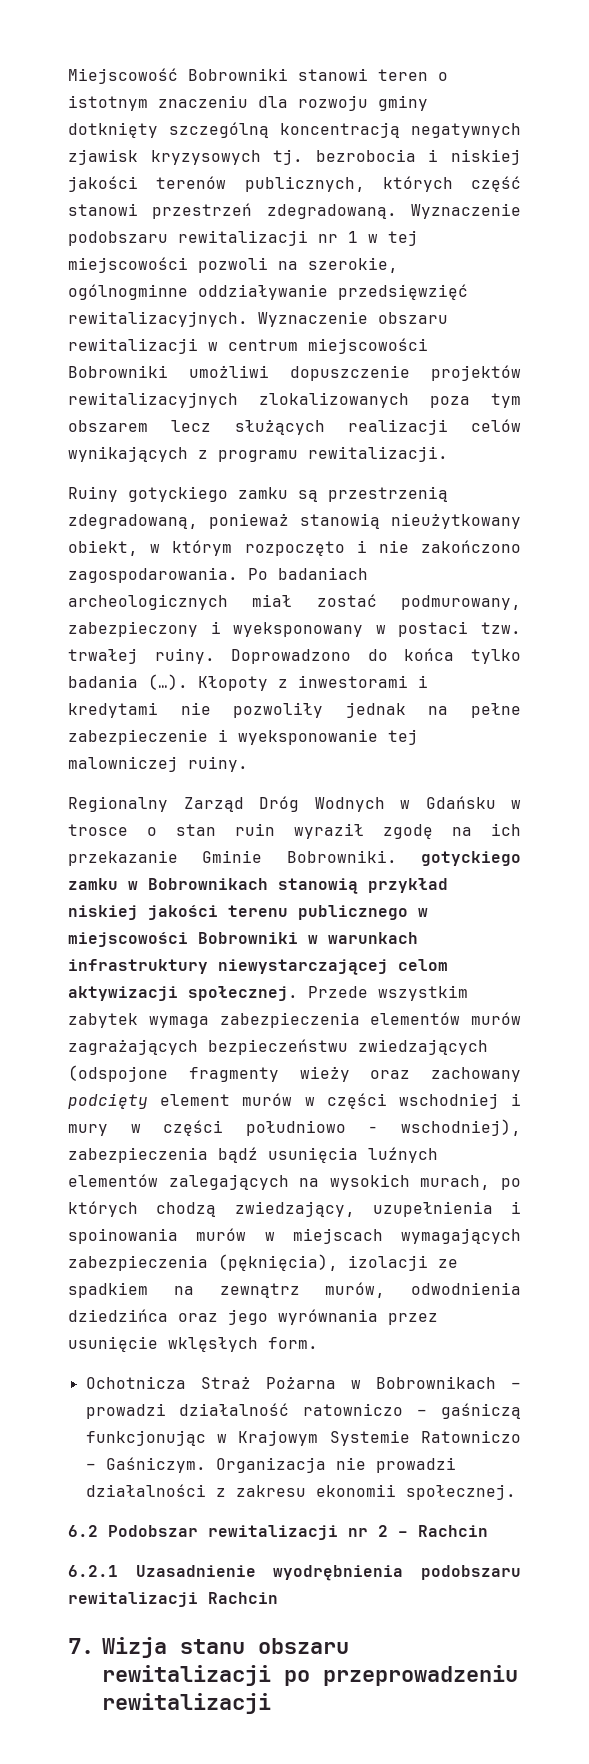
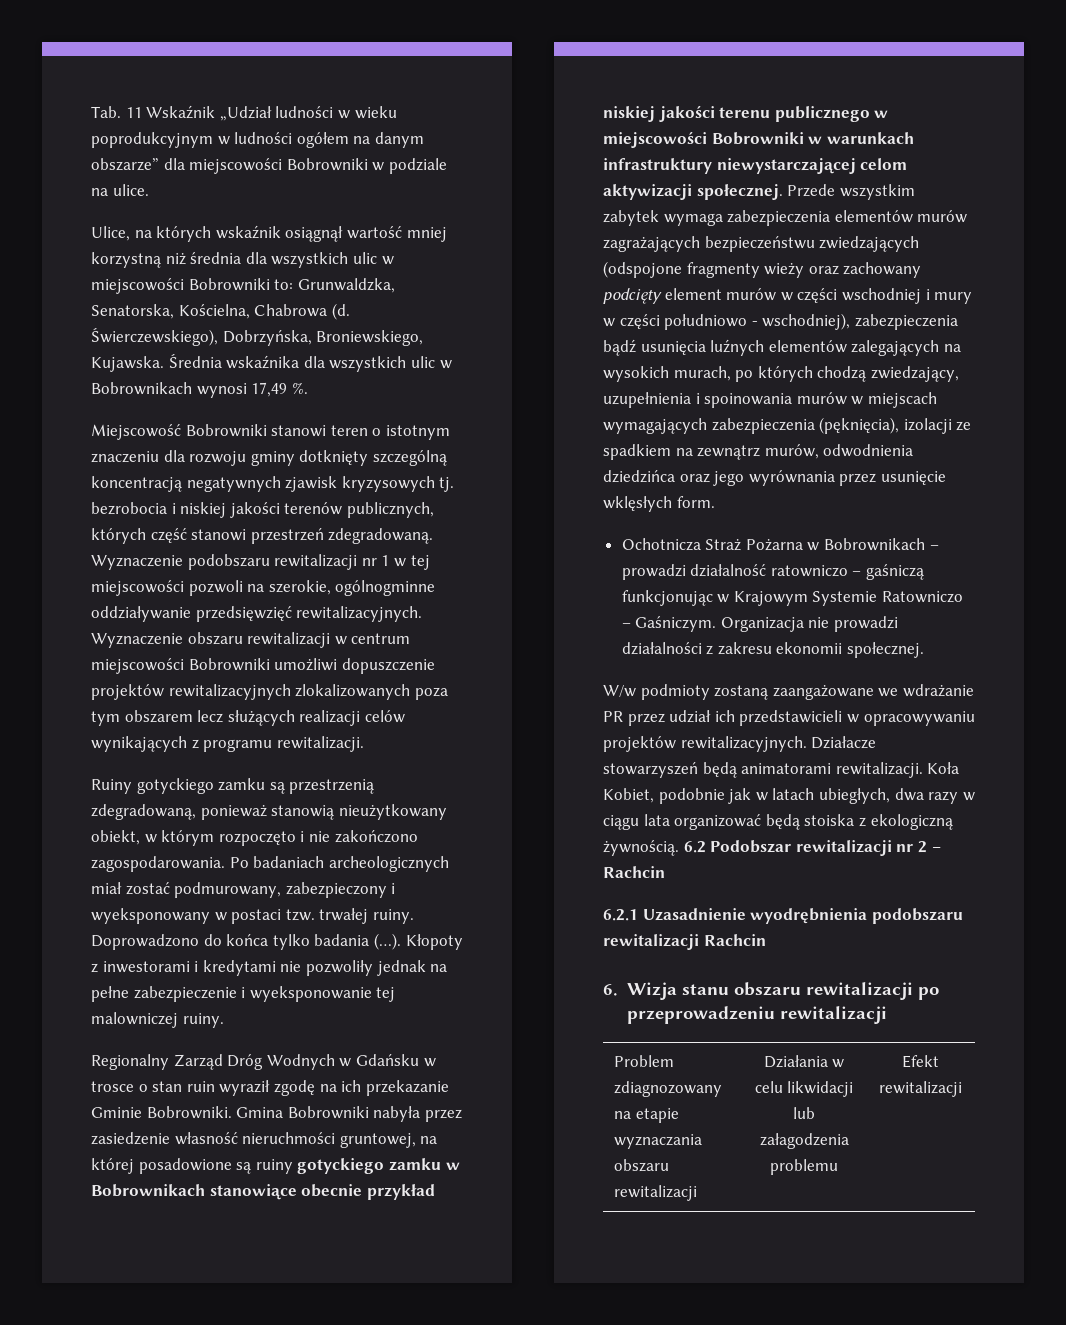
+ Tab. 11 Wskaźnik „Udział ludności w wieku poprodukcyjnym w ludności ogółem na danym obszarze” dla miejscowości Bobrowniki w podziale na ulice.
+ Ulice, na których wskaźnik osiągnął wartość mniej korzystną niż średnia dla wszystkich ulic w miejscowości Bobrowniki to: Grunwaldzka, Senatorska, Kościelna, Chabrowa (d. Świerczewskiego), Dobrzyńska, Broniewskiego, Kujawska. Średnia wskaźnika dla wszystkich ulic w Bobrownikach wynosi 17,49 %.
- Regionalny Zarząd Dróg Wodnych w Gdańsku w trosce o stan ruin wyraził zgodę na ich przekazanie Gminie Bobrowniki. gotyckiego zamku w Bobrownikach stanowią przykład niskiej jakości terenu publicznego w miejscowości Bobrowniki w warunkach infrastruktury niewystarczającej celom aktywizacji społecznej.
+ Regionalny Zarząd Dróg Wodnych w Gdańsku w trosce o stan ruin wyraził zgodę na ich przekazanie Gminie Bobrowniki. Gmina Bobrowniki nabyła przez zasiedzenie własność nieruchmości gruntowej, na której posadowione są ruiny gotyckiego zamku w Bobrownikach stanowiące obecnie przykład niskiej jakości terenu publicznego w miejscowości Bobrowniki w warunkach infrastruktury niewystarczającej celom aktywizacji społecznej.
+ W/w podmioty zostaną zaangażowane we wdrażanie PR przez udział ich przedstawicieli w opracowywaniu projektów rewitalizacyjnych. Działacze stowarzyszeń będą animatorami rewitalizacji. Koła Kobiet, podobnie jak w latach ubiegłych, dwa razy w ciągu lata organizować będą stoiska z ekologiczną żywnością.
- 7. Wizja stanu obszaru rewitalizacji po przeprowadzeniu rewitalizacji
+ 6. Wizja stanu obszaru rewitalizacji po przeprowadzeniu rewitalizacji
+ Problem zdiagnozowany na etapie wyznaczania obszaru rewitalizacji | Działania w celu likwidacji lub załagodzenia problemu | Efekt rewitalizacji

